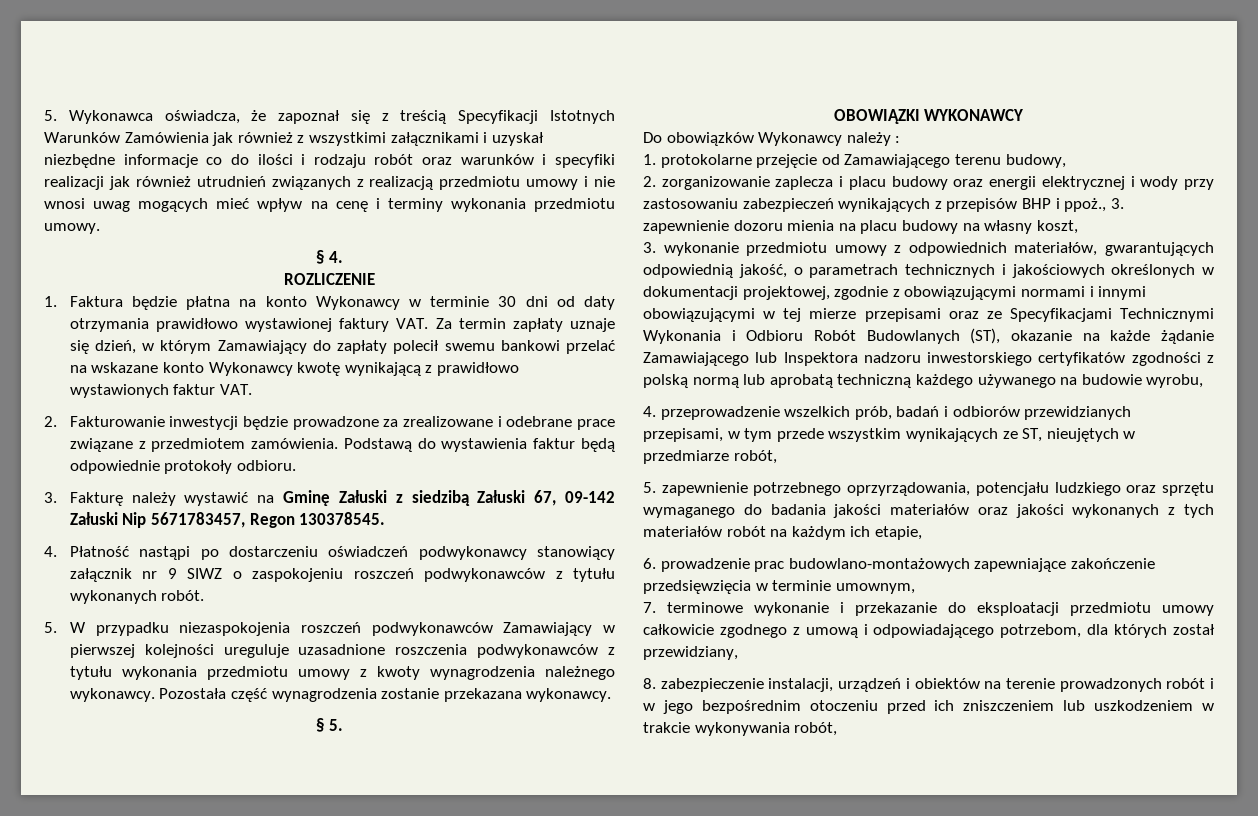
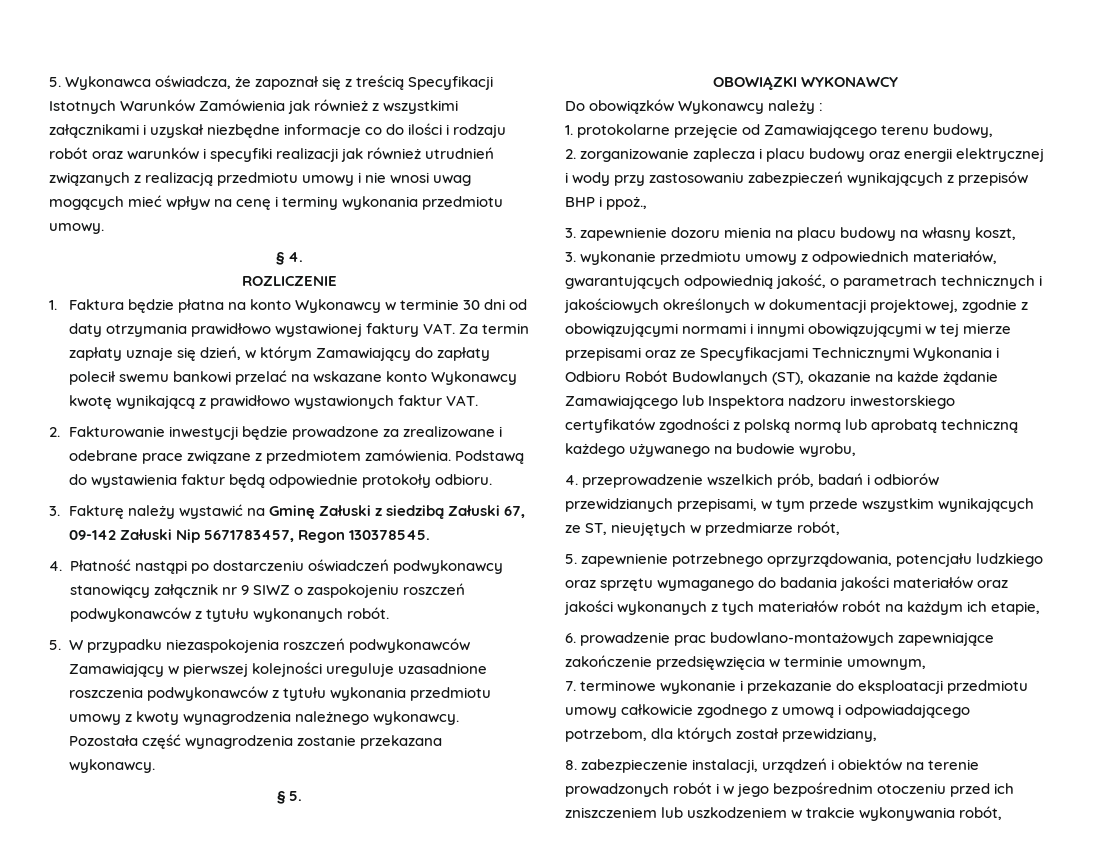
- 2. zorganizowanie zaplecza i placu budowy oraz energii elektrycznej i wody przy zastosowaniu zabezpieczeń wynikających z przepisów BHP i ppoż., 3. zapewnienie dozoru mienia na placu budowy na własny koszt,
+ 2. zorganizowanie zaplecza i placu budowy oraz energii elektrycznej i wody przy zastosowaniu zabezpieczeń wynikających z przepisów BHP i ppoż.,
+ 3. zapewnienie dozoru mienia na placu budowy na własny koszt,

